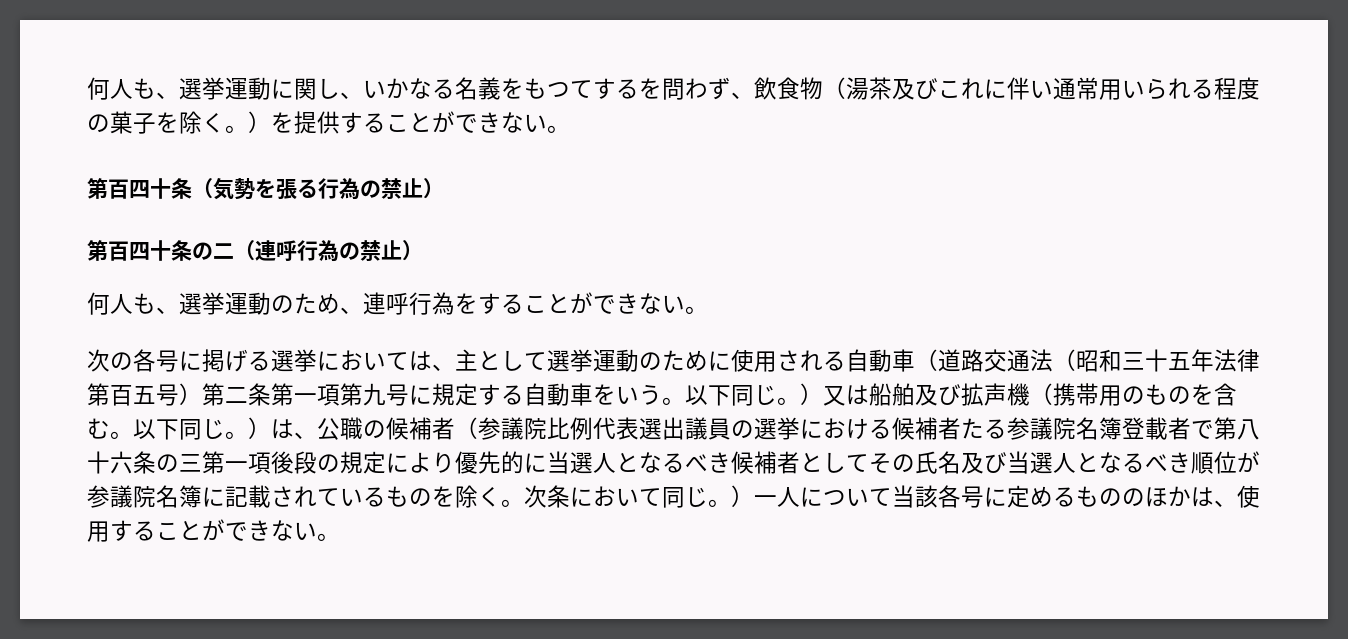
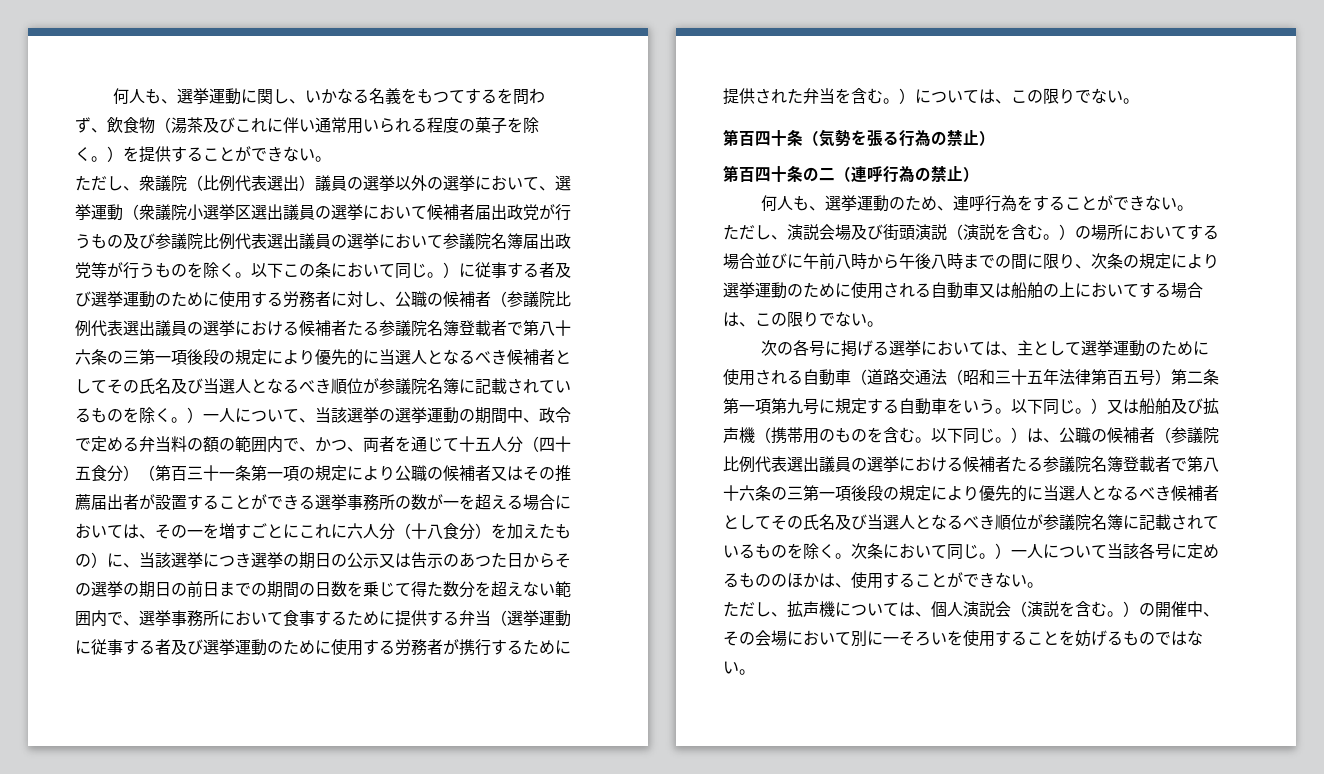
+ ただし、衆議院（比例代表選出）議員の選挙以外の選挙において、選挙運動（衆議院小選挙区選出議員の選挙において候補者届出政党が行うもの及び参議院比例代表選出議員の選挙において参議院名簿届出政党等が行うものを除く。以下この条において同じ。）に従事する者及び選挙運動のために使用する労務者に対し、公職の候補者（参議院比例代表選出議員の選挙における候補者たる参議院名簿登載者で第八十六条の三第一項後段の規定により優先的に当選人となるべき候補者としてその氏名及び当選人となるべき順位が参議院名簿に記載されているものを除く。）一人について、当該選挙の選挙運動の期間中、政令で定める弁当料の額の範囲内で、かつ、両者を通じて十五人分（四十五食分）（第百三十一条第一項の規定により公職の候補者又はその推薦届出者が設置することができる選挙事務所の数が一を超える場合においては、その一を増すごとにこれに六人分（十八食分）を加えたもの）に、当該選挙につき選挙の期日の公示又は告示のあつた日からその選挙の期日の前日までの期間の日数を乗じて得た数分を超えない範囲内で、選挙事務所において食事するために提供する弁当（選挙運動に従事する者及び選挙運動のために使用する労務者が携行するために提供された弁当を含む。）については、この限りでない。
+ ただし、演説会場及び街頭演説（演説を含む。）の場所においてする場合並びに午前八時から午後八時までの間に限り、次条の規定により選挙運動のために使用される自動車又は船舶の上においてする場合は、この限りでない。
+ ただし、拡声機については、個人演説会（演説を含む。）の開催中、その会場において別に一そろいを使用することを妨げるものではない。

